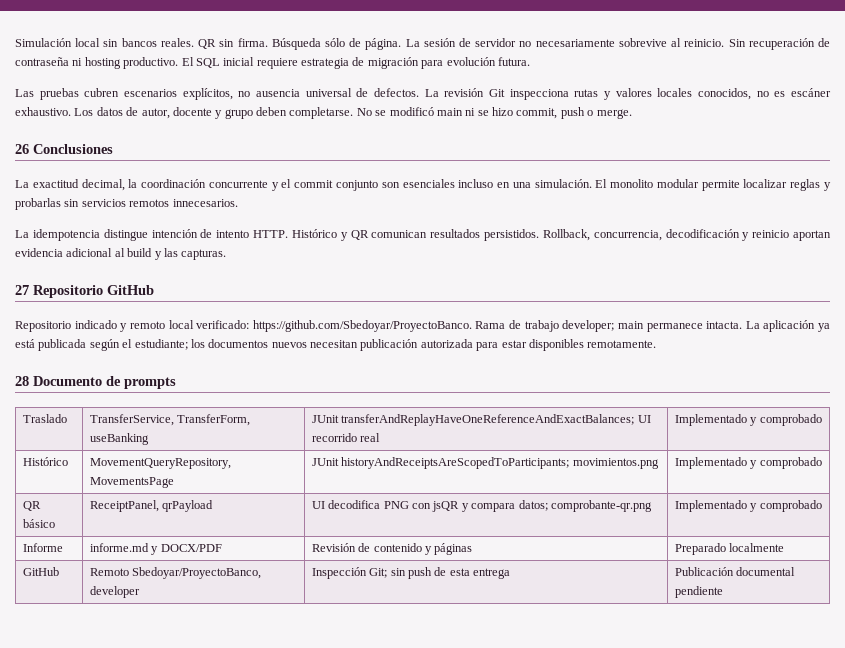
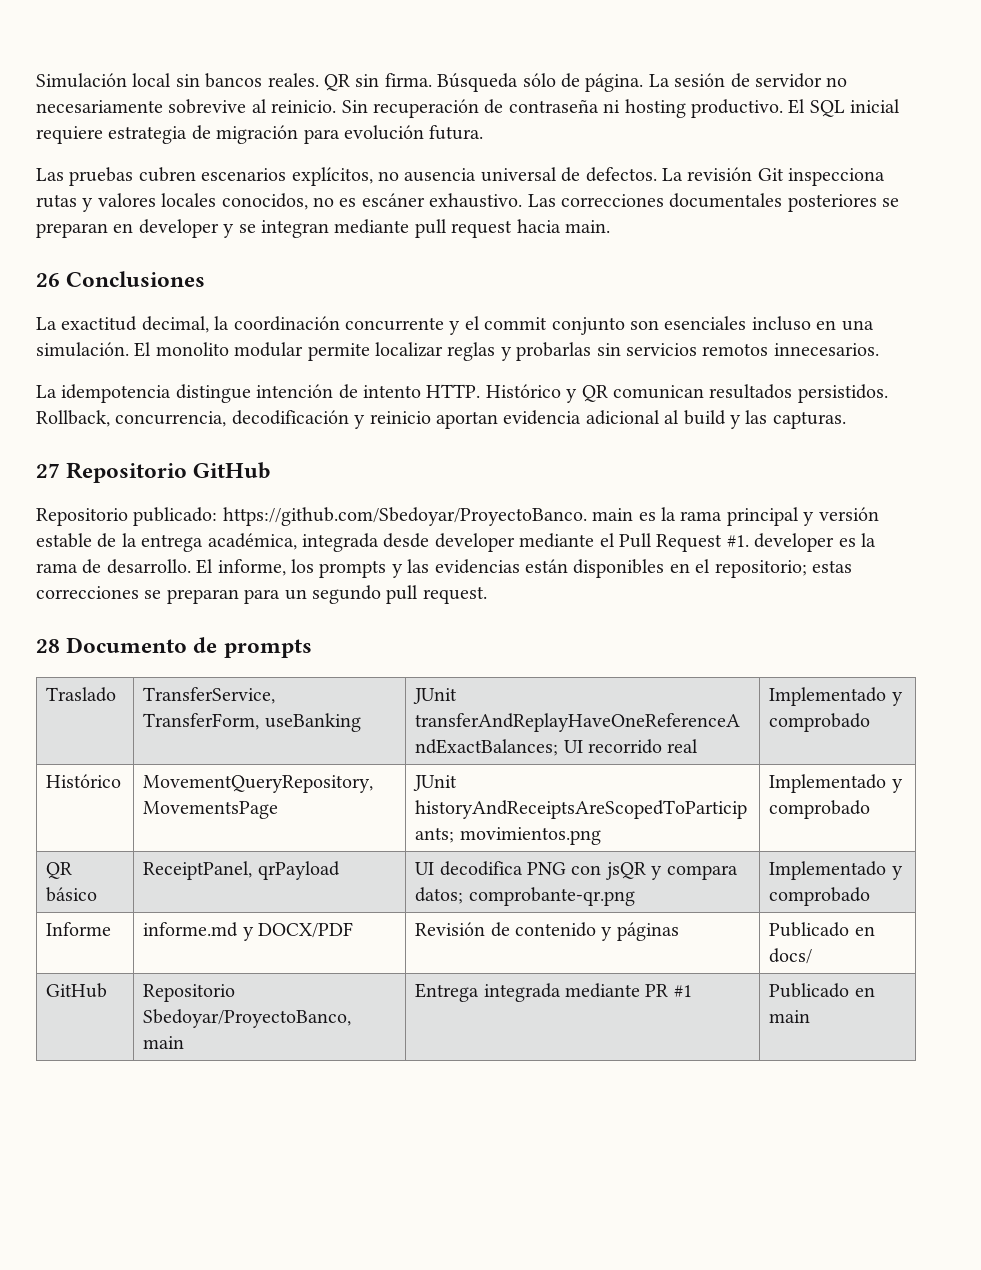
- Los datos de autor, docente y grupo deben completarse. No se modificó main ni se hizo commit, push o merge.
+ Las correcciones documentales posteriores se preparan en developer y se integran mediante pull request hacia main.
- Repositorio indicado y remoto local verificado: https://github.com/Sbedoyar/ProyectoBanco. Rama de trabajo developer; main permanece intacta. La aplicación ya está publicada según el estudiante; los documentos nuevos necesitan publicación autorizada para estar disponibles remotamente.
+ Repositorio publicado: https://github.com/Sbedoyar/ProyectoBanco. main es la rama principal y versión estable de la entrega académica, integrada desde developer mediante el Pull Request #1. developer es la rama de desarrollo. El informe, los prompts y las evidencias están disponibles en el repositorio; estas correcciones se preparan para un segundo pull request.
- Informe | informe.md y DOCX/PDF | Revisión de contenido y páginas | Preparado localmente
- GitHub | Remoto Sbedoyar/ProyectoBanco, developer | Inspección Git; sin push de esta entrega | Publicación documental pendiente
+ Informe | informe.md y DOCX/PDF | Revisión de contenido y páginas | Publicado en docs/
+ GitHub | Repositorio Sbedoyar/ProyectoBanco, main | Entrega integrada mediante PR #1 | Publicado en main

